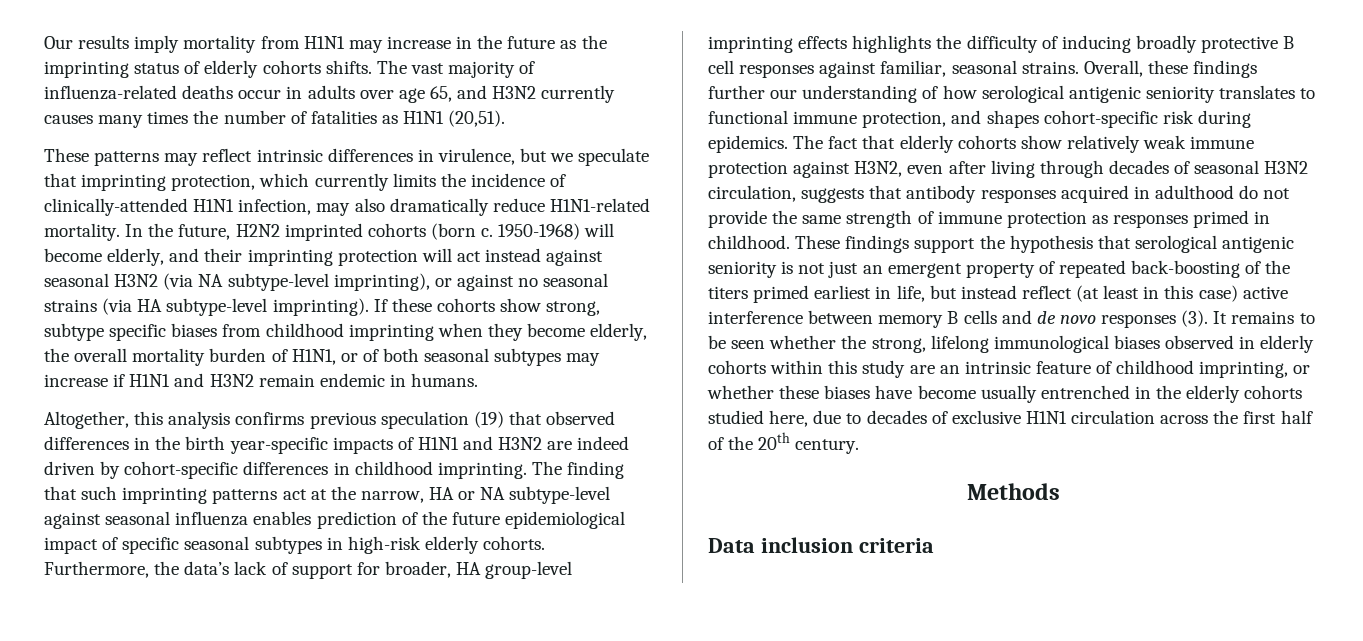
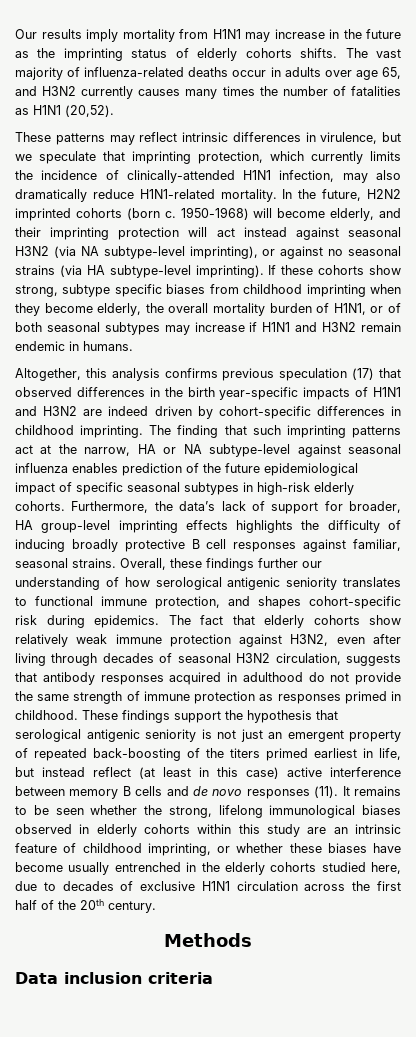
- The vast majority of influenza-related deaths occur in adults over age 65, and H3N2 currently causes many times the number of fatalities as H1N1 (20,51).
+ The vast majority of influenza-related deaths occur in adults over age 65, and H3N2 currently causes many times the number of fatalities as H1N1 (20,52).
- Altogether, this analysis confirms previous speculation (19) that observed differences in the birth year-specific impacts of H1N1 and H3N2 are indeed driven by cohort-specific differences in childhood imprinting.
+ Altogether, this analysis confirms previous speculation (17) that observed differences in the birth year-specific impacts of H1N1 and H3N2 are indeed driven by cohort-specific differences in childhood imprinting.
- These findings support the hypothesis that serological antigenic seniority is not just an emergent property of repeated back-boosting of the titers primed earliest in life, but instead reflect (at least in this case) active interference between memory B cells and de novo responses (3).
+ These findings support the hypothesis that serological antigenic seniority is not just an emergent property of repeated back-boosting of the titers primed earliest in life, but instead reflect (at least in this case) active interference between memory B cells and de novo responses (11).

